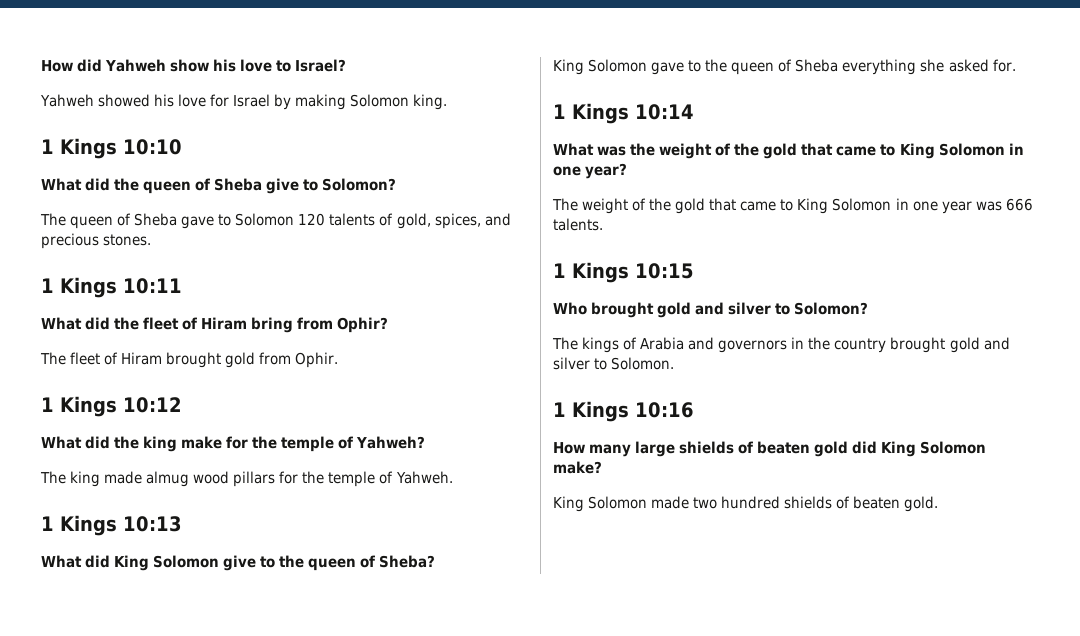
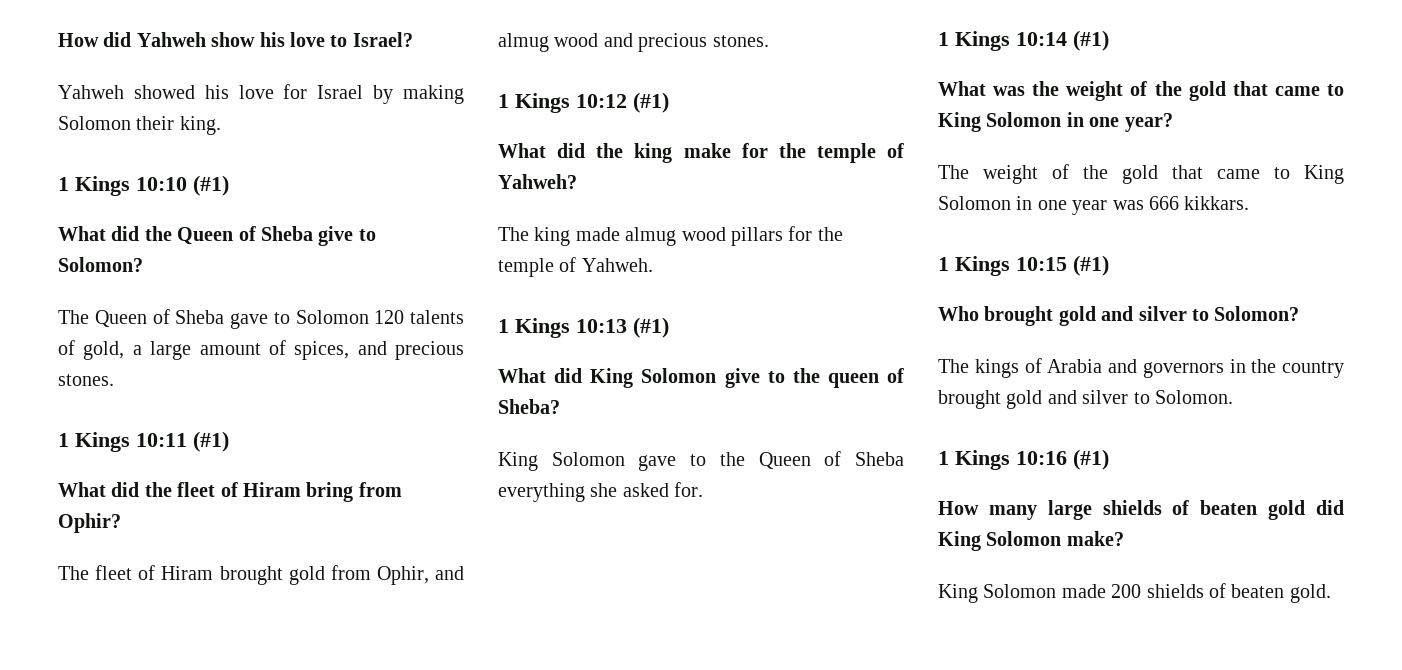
- Yahweh showed his love for Israel by making Solomon king.
+ Yahweh showed his love for Israel by making Solomon their king.
- 1 Kings 10:10
- What did the queen of Sheba give to Solomon?
+ 1 Kings 10:10 (#1)
+ What did the Queen of Sheba give to Solomon?
- The queen of Sheba gave to Solomon 120 talents of gold, spices, and precious stones.
+ The Queen of Sheba gave to Solomon 120 talents of gold, a large amount of spices, and precious stones.
- 1 Kings 10:11
+ 1 Kings 10:11 (#1)
- The fleet of Hiram brought gold from Ophir.
+ The fleet of Hiram brought gold from Ophir, and almug wood and precious stones.
- 1 Kings 10:12
+ 1 Kings 10:12 (#1)
- 1 Kings 10:13
+ 1 Kings 10:13 (#1)
- King Solomon gave to the queen of Sheba everything she asked for.
+ King Solomon gave to the Queen of Sheba everything she asked for.
- 1 Kings 10:14
+ 1 Kings 10:14 (#1)
- The weight of the gold that came to King Solomon in one year was 666 talents.
+ The weight of the gold that came to King Solomon in one year was 666 kikkars.
- 1 Kings 10:15
+ 1 Kings 10:15 (#1)
- 1 Kings 10:16
+ 1 Kings 10:16 (#1)
- King Solomon made two hundred shields of beaten gold.
+ King Solomon made 200 shields of beaten gold.

